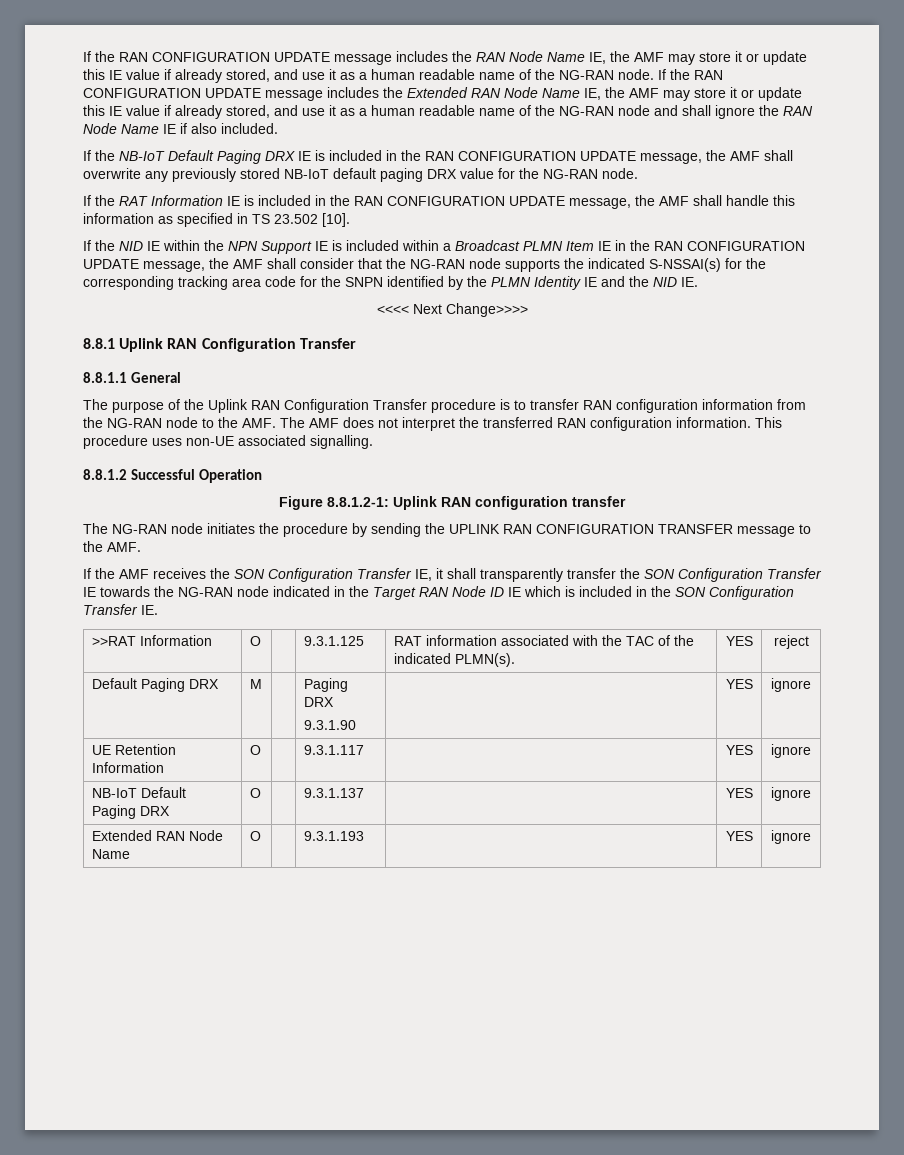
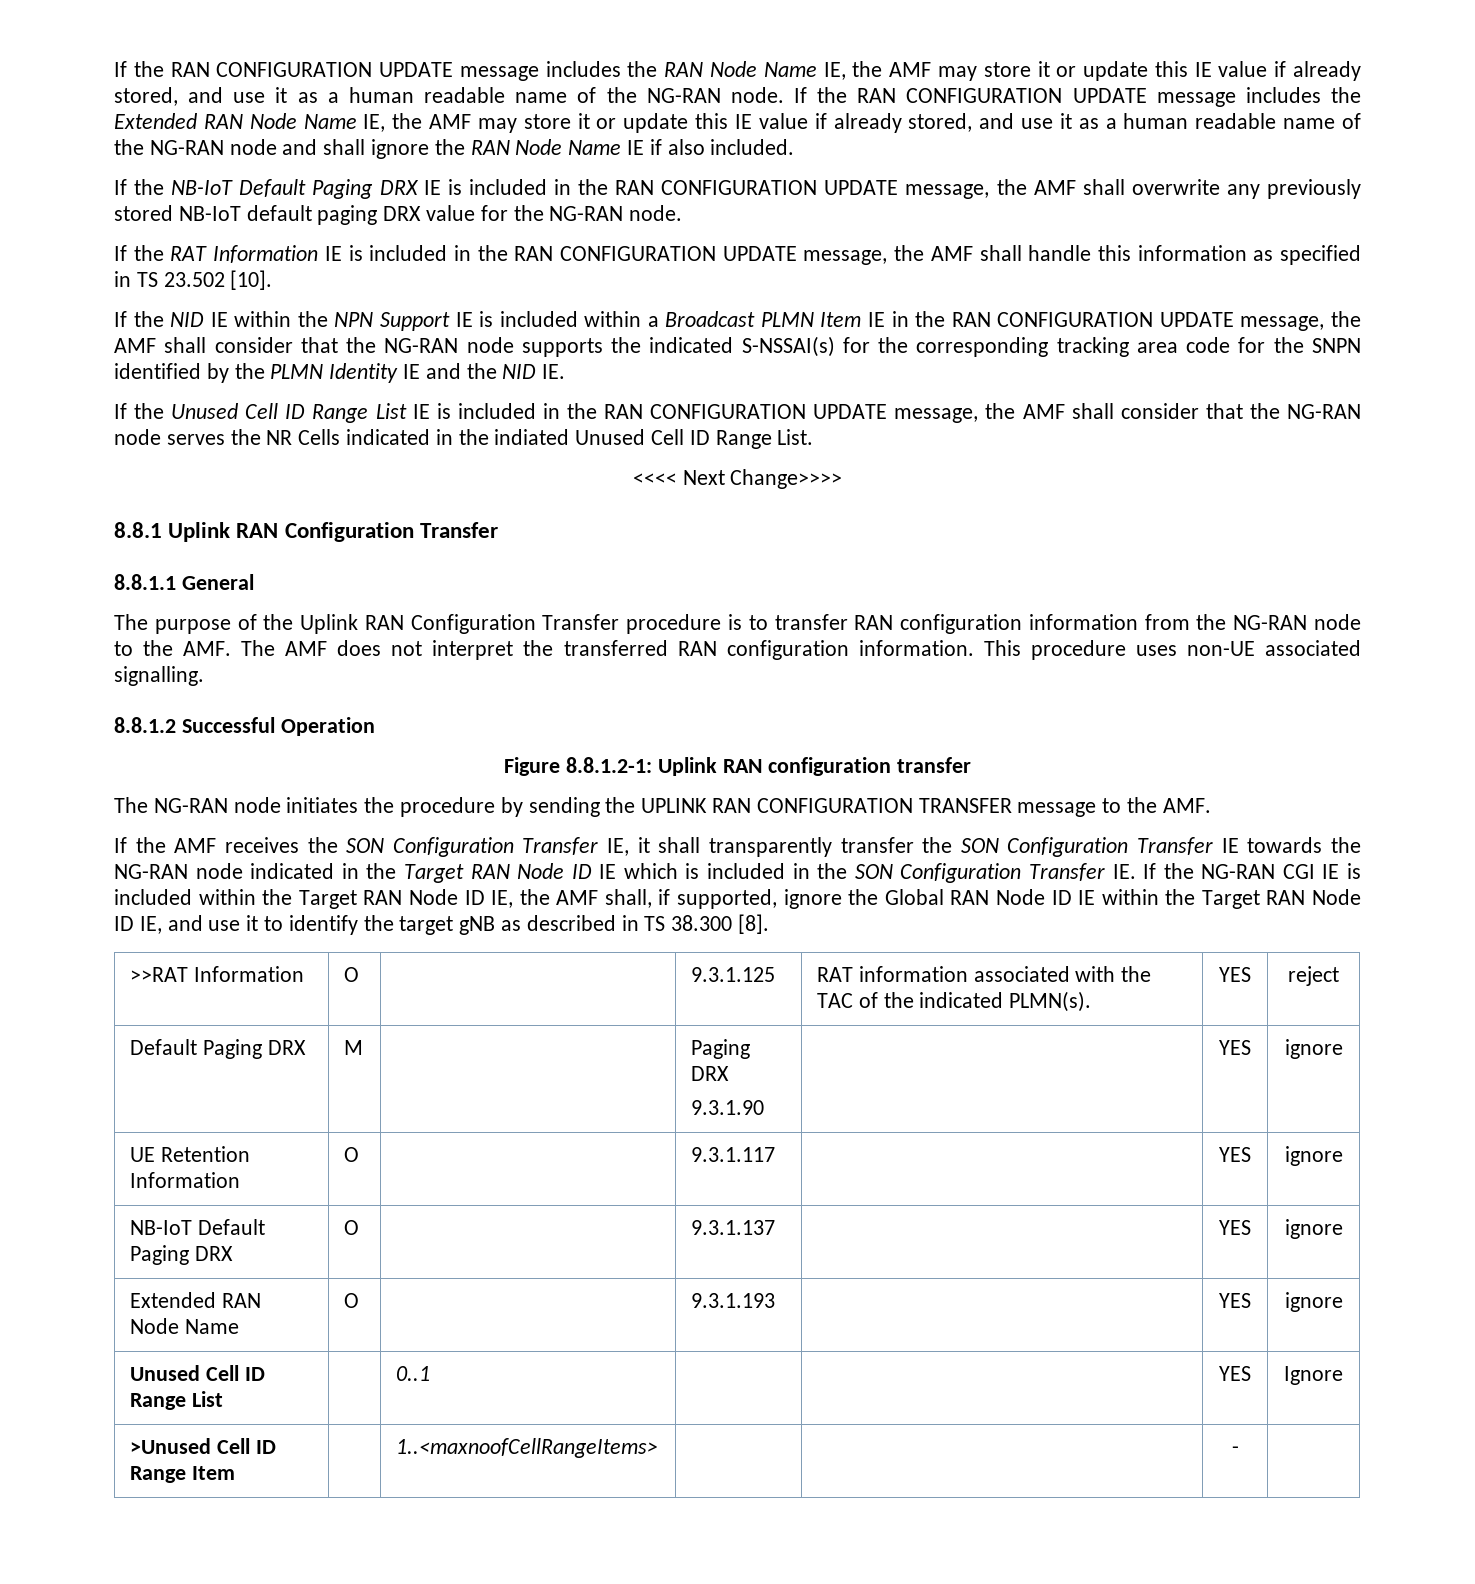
+ If the Unused Cell ID Range List IE is included in the RAN CONFIGURATION UPDATE message, the AMF shall consider that the NG-RAN node serves the NR Cells indicated in the indiated Unused Cell ID Range List.
- If the AMF receives the SON Configuration Transfer IE, it shall transparently transfer the SON Configuration Transfer IE towards the NG-RAN node indicated in the Target RAN Node ID IE which is included in the SON Configuration Transfer IE.
+ If the AMF receives the SON Configuration Transfer IE, it shall transparently transfer the SON Configuration Transfer IE towards the NG-RAN node indicated in the Target RAN Node ID IE which is included in the SON Configuration Transfer IE. If the NG-RAN CGI IE is included within the Target RAN Node ID IE, the AMF shall, if supported, ignore the Global RAN Node ID IE within the Target RAN Node ID IE, and use it to identify the target gNB as described in TS 38.300 [8].
+ Unused Cell ID Range List | | 0..1 | | | YES | Ignore
+ >Unused Cell ID Range Item | | 1..<maxnoofCellRangeItems> | | | - |

